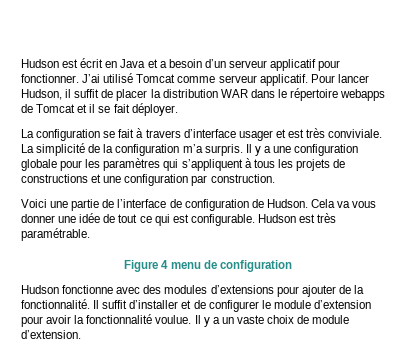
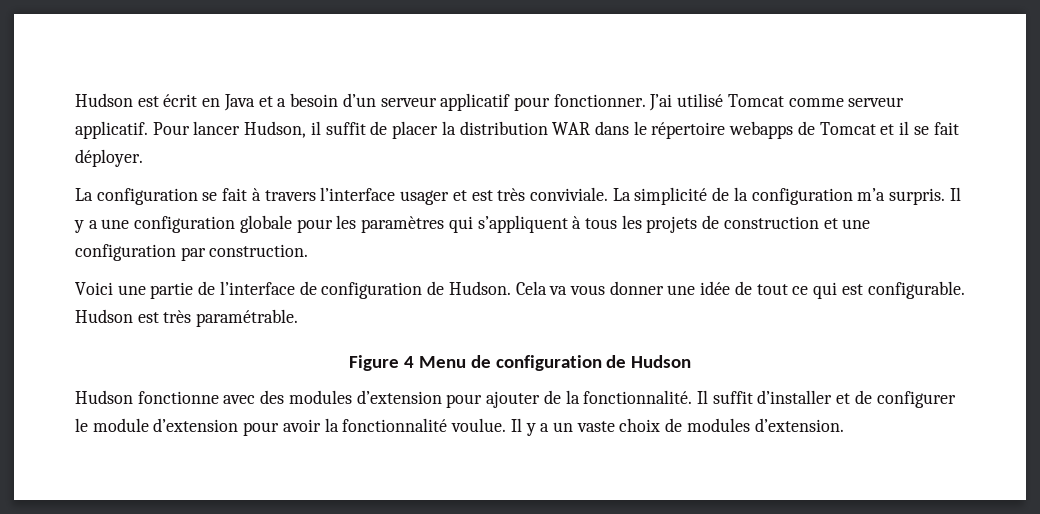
- La configuration se fait à travers d’interface usager et est très conviviale.
+ La configuration se fait à travers l’interface usager et est très conviviale.
- Il y a une configuration globale pour les paramètres qui s’appliquent à tous les projets de constructions et une configuration par construction.
+ Il y a une configuration globale pour les paramètres qui s’appliquent à tous les projets de construction et une configuration par construction.
- Figure 4 menu de configuration
+ Figure 4 Menu de configuration de Hudson
- Hudson fonctionne avec des modules d’extensions pour ajouter de la fonctionnalité.
+ Hudson fonctionne avec des modules d’extension pour ajouter de la fonctionnalité.
- Il y a un vaste choix de module d’extension.
+ Il y a un vaste choix de modules d’extension.

